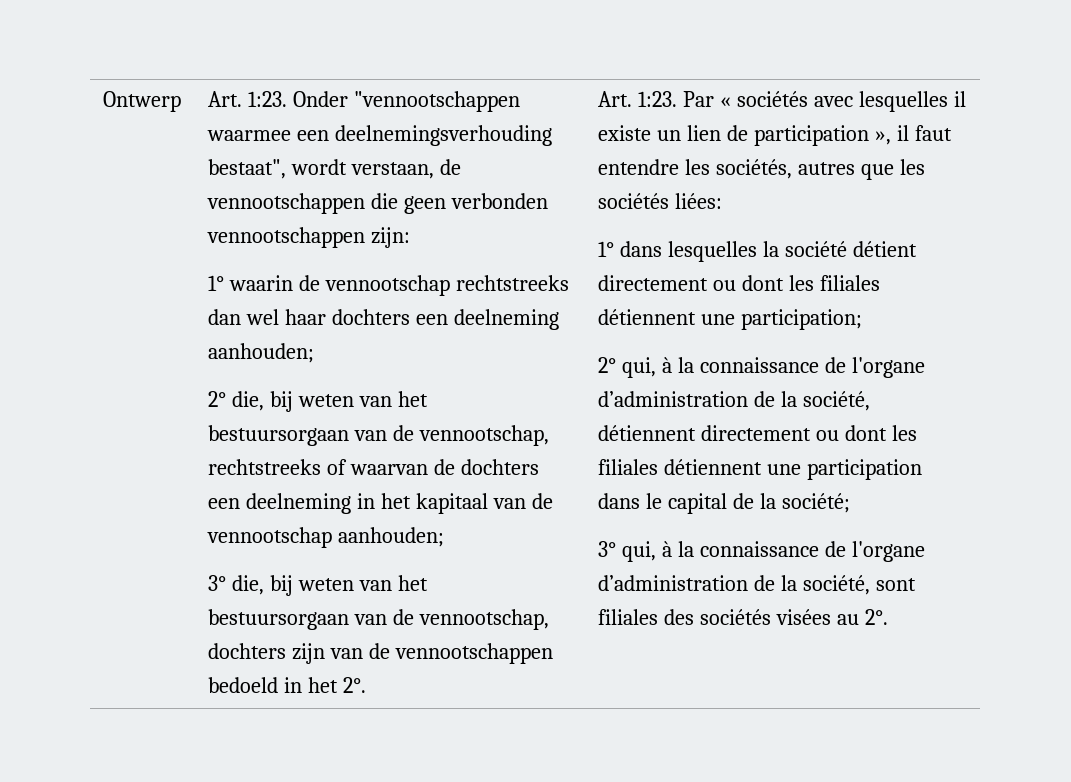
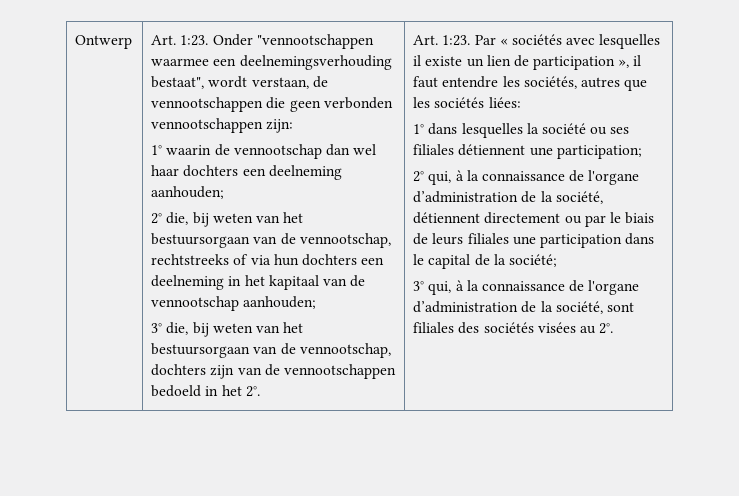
- 1° waarin de vennootschap rechtstreeks dan wel haar dochters een deelneming aanhouden;
+ 1° waarin de vennootschap dan wel haar dochters een deelneming aanhouden;
- 2° die, bij weten van het bestuursorgaan van de vennootschap, rechtstreeks of waarvan de dochters een deelneming in het kapitaal van de vennootschap aanhouden;
+ 2° die, bij weten van het bestuursorgaan van de vennootschap, rechtstreeks of via hun dochters een deelneming in het kapitaal van de vennootschap aanhouden;
- 1° dans lesquelles la société détient directement ou dont les filiales détiennent une participation;
+ 1° dans lesquelles la société ou ses filiales détiennent une participation;
- 2° qui, à la connaissance de l'organe d’administration de la société, détiennent directement ou dont les filiales détiennent une participation dans le capital de la société;
+ 2° qui, à la connaissance de l'organe d’administration de la société, détiennent directement ou par le biais de leurs filiales une participation dans le capital de la société;

